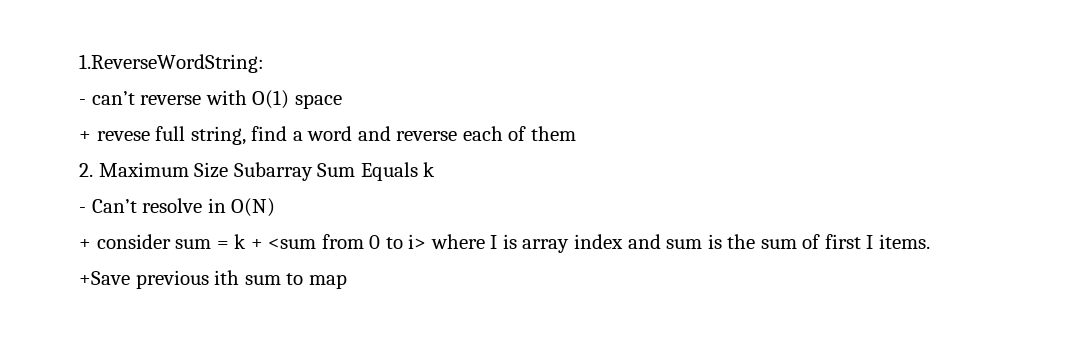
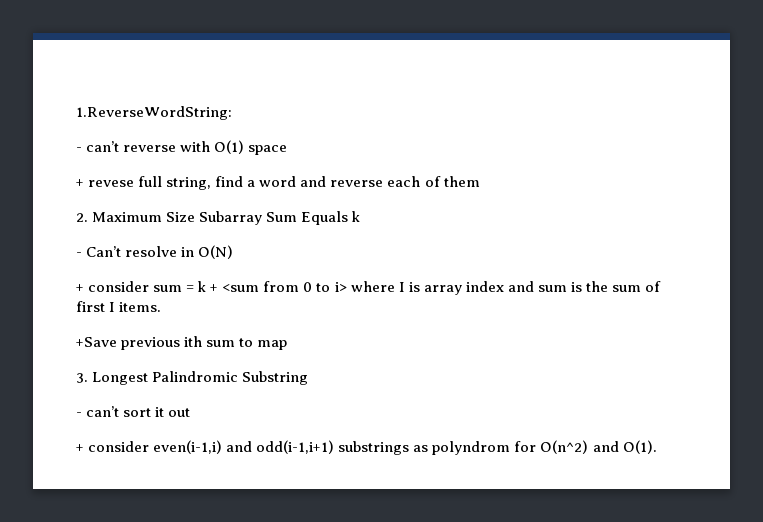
+ 3. Longest Palindromic Substring
+ - can’t sort it out
+ + consider even(i-1,i) and odd(i-1,i+1) substrings as polyndrom for O(n^2) and O(1).

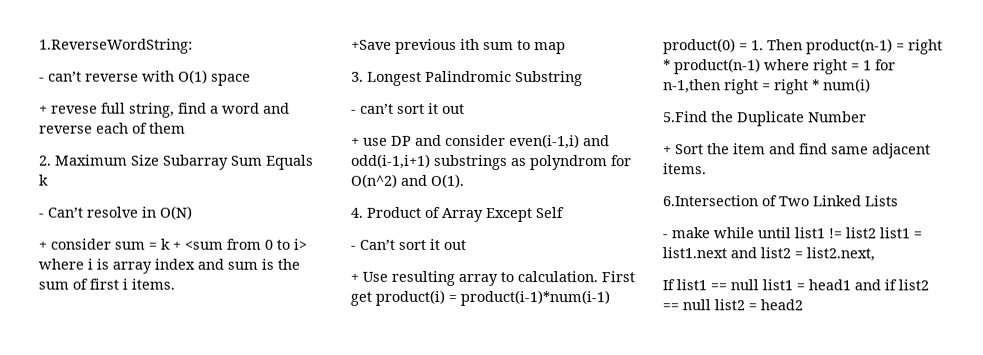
- + consider sum = k + <sum from 0 to i> where I is array index and sum is the sum of first I items.
+ + consider sum = k + <sum from 0 to i> where i is array index and sum is the sum of first i items.
- + consider even(i-1,i) and odd(i-1,i+1) substrings as polyndrom for O(n^2) and O(1).
+ + use DP and consider even(i-1,i) and odd(i-1,i+1) substrings as polyndrom for O(n^2) and O(1).
+ 4. Product of Array Except Self
+ - Can’t sort it out
+ + Use resulting array to calculation. First get product(i) = product(i-1)*num(i-1) product(0) = 1. Then product(n-1) = right * product(n-1) where right = 1 for n-1,then right = right * num(i)
+ 5.Find the Duplicate Number
+ + Sort the item and find same adjacent items.
+ 6.Intersection of Two Linked Lists
+ - make while until list1 != list2 list1 = list1.next and list2 = list2.next,
+ If list1 == null list1 = head1 and if list2 == null list2 = head2

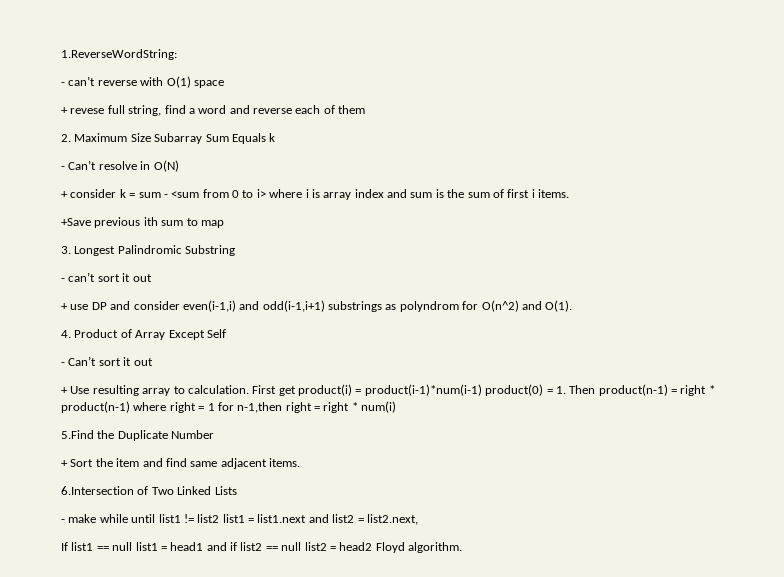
- + consider sum = k + <sum from 0 to i> where i is array index and sum is the sum of first i items.
+ + consider k = sum - <sum from 0 to i> where i is array index and sum is the sum of first i items.
- If list1 == null list1 = head1 and if list2 == null list2 = head2
+ If list1 == null list1 = head1 and if list2 == null list2 = head2 Floyd algorithm.

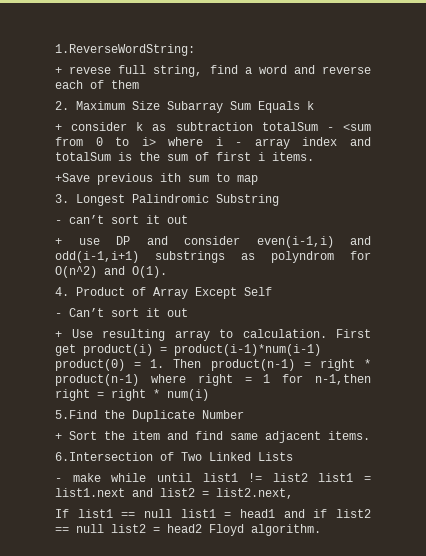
- - can’t reverse with O(1) space
- - Can’t resolve in O(N)
- + consider k = sum - <sum from 0 to i> where i is array index and sum is the sum of first i items.
+ + consider k as subtraction totalSum - <sum from 0 to i> where i - array index and totalSum is the sum of first i items.

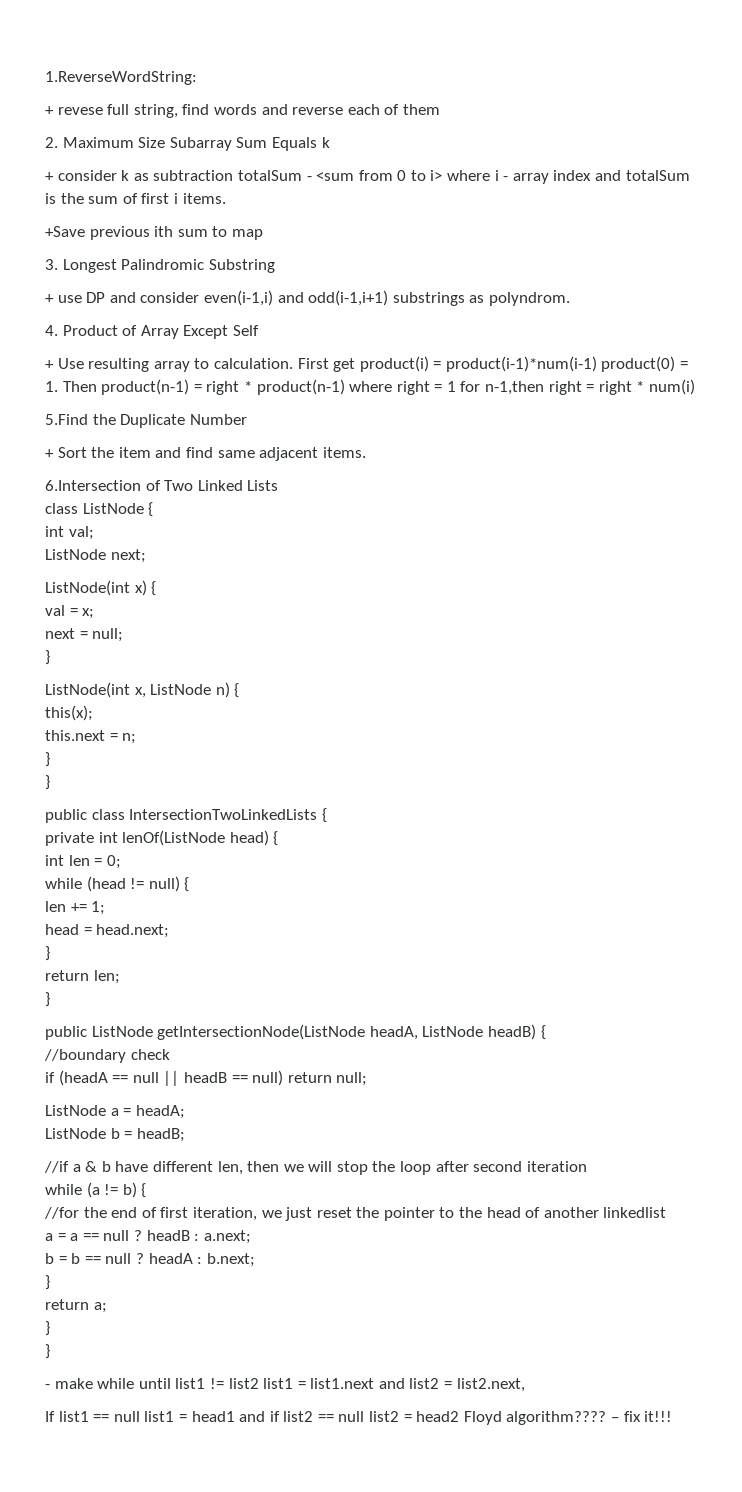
- + revese full string, find a word and reverse each of them
+ + revese full string, find words and reverse each of them
- - can’t sort it out
- + use DP and consider even(i-1,i) and odd(i-1,i+1) substrings as polyndrom for O(n^2) and O(1).
+ + use DP and consider even(i-1,i) and odd(i-1,i+1) substrings as polyndrom.
- - Can’t sort it out
+ class ListNode {
+ int val;
+ ListNode next;
+ ListNode(int x) {
+ val = x;
+ next = null;
+ }
+ ListNode(int x, ListNode n) {
+ this(x);
+ this.next = n;
+ }
+ }
+ public class IntersectionTwoLinkedLists {
+ private int lenOf(ListNode head) {
+ int len = 0;
+ while (head != null) {
+ len += 1;
+ head = head.next;
+ }
+ return len;
+ }
+ public ListNode getIntersectionNode(ListNode headA, ListNode headB) {
+ //boundary check
+ if (headA == null || headB == null) return null;
+ ListNode a = headA;
+ ListNode b = headB;
+ //if a & b have different len, then we will stop the loop after second iteration
+ while (a != b) {
+ //for the end of first iteration, we just reset the pointer to the head of another linkedlist
+ a = a == null ? headB : a.next;
+ b = b == null ? headA : b.next;
+ }
+ return a;
+ }
+ }
- If list1 == null list1 = head1 and if list2 == null list2 = head2 Floyd algorithm.
+ If list1 == null list1 = head1 and if list2 == null list2 = head2 Floyd algorithm???? – fix it!!!

